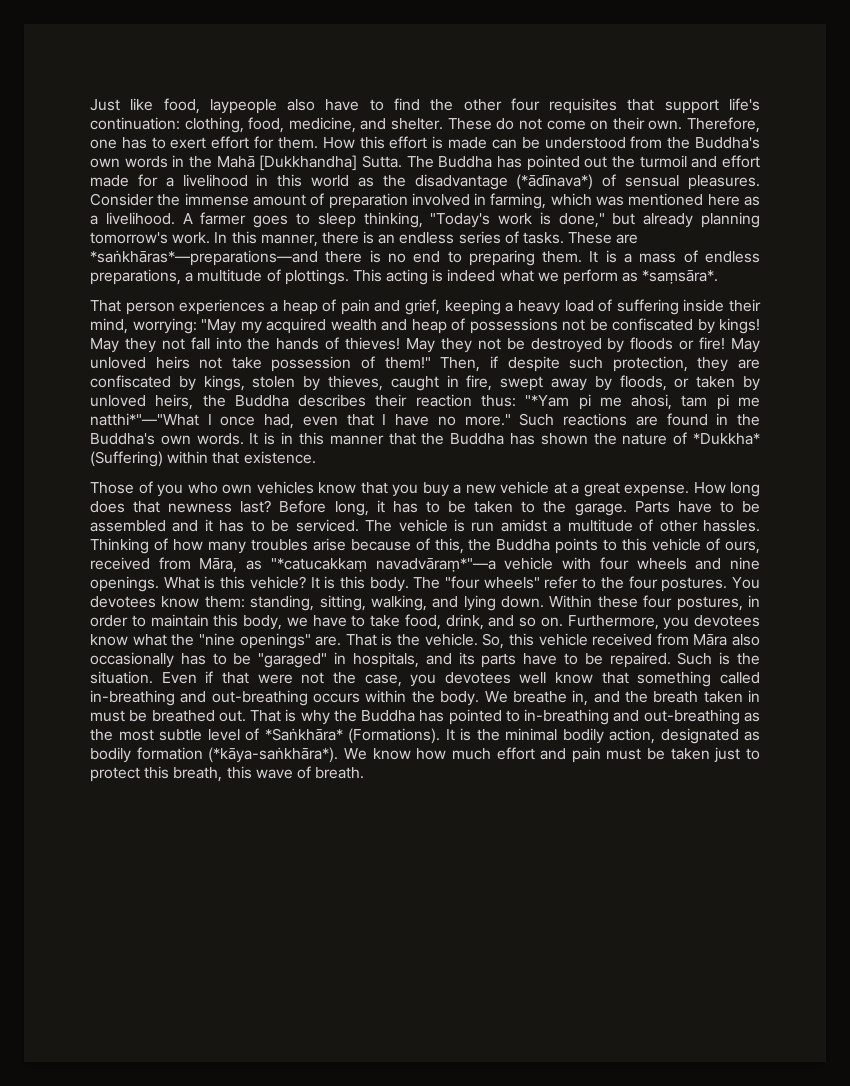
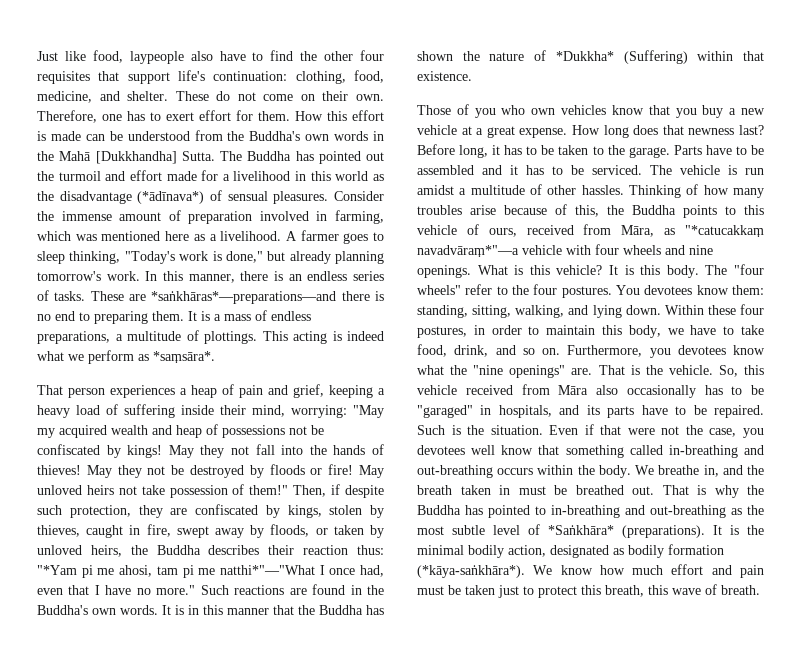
- That is why the Buddha has pointed to in-breathing and out-breathing as the most subtle level of *Saṅkhāra* (Formations).
+ That is why the Buddha has pointed to in-breathing and out-breathing as the most subtle level of *Saṅkhāra* (preparations).

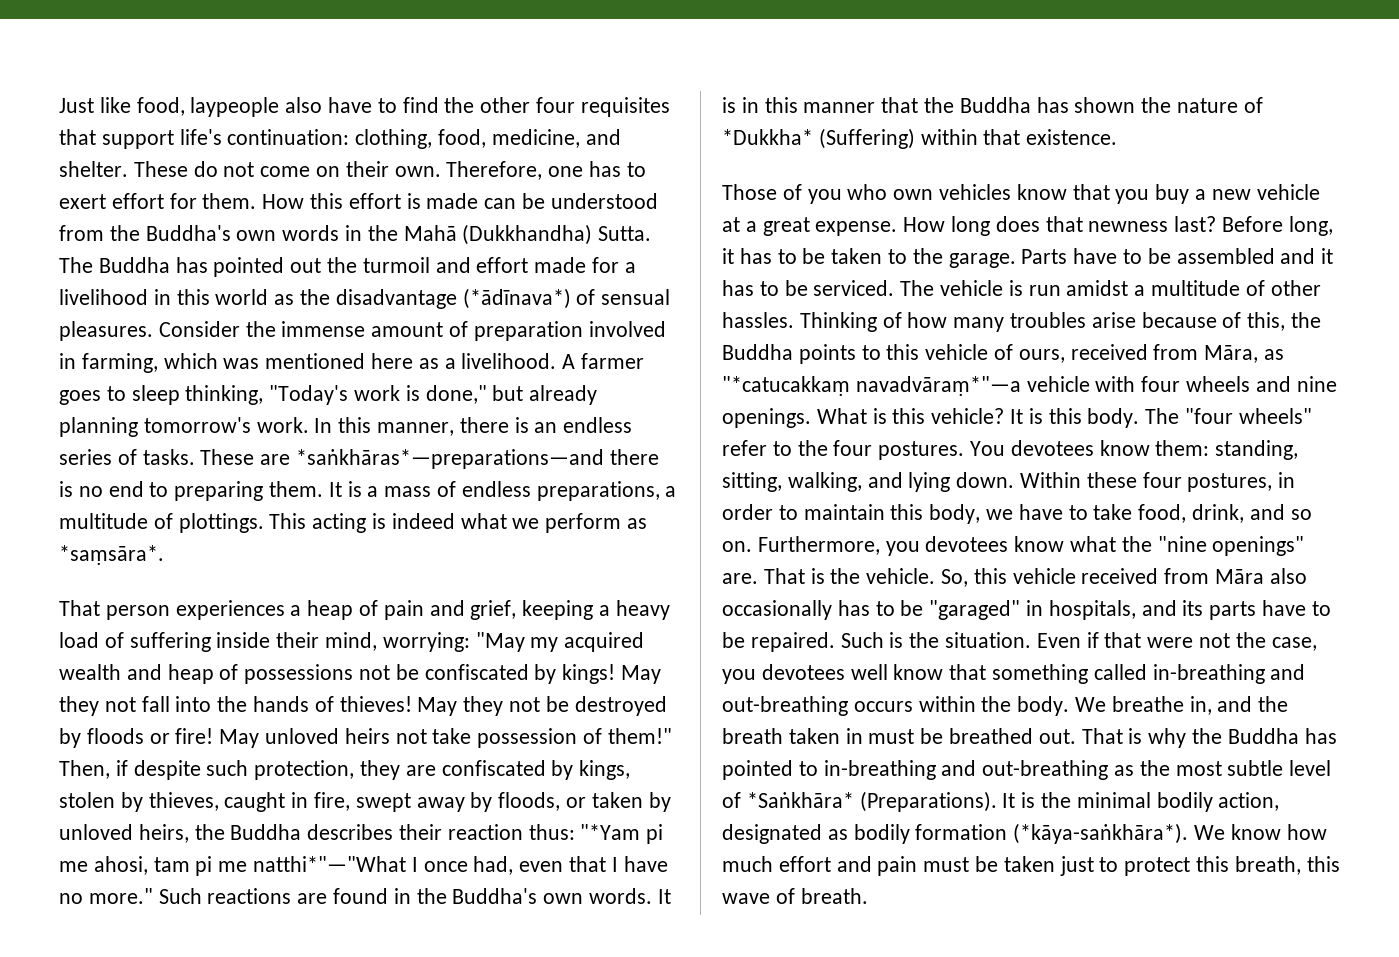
- How this effort is made can be understood from the Buddha's own words in the Mahā [Dukkhandha] Sutta.
+ How this effort is made can be understood from the Buddha's own words in the Mahā (Dukkhandha) Sutta.
- That is why the Buddha has pointed to in-breathing and out-breathing as the most subtle level of *Saṅkhāra* (preparations).
+ That is why the Buddha has pointed to in-breathing and out-breathing as the most subtle level of *Saṅkhāra* (Preparations).

